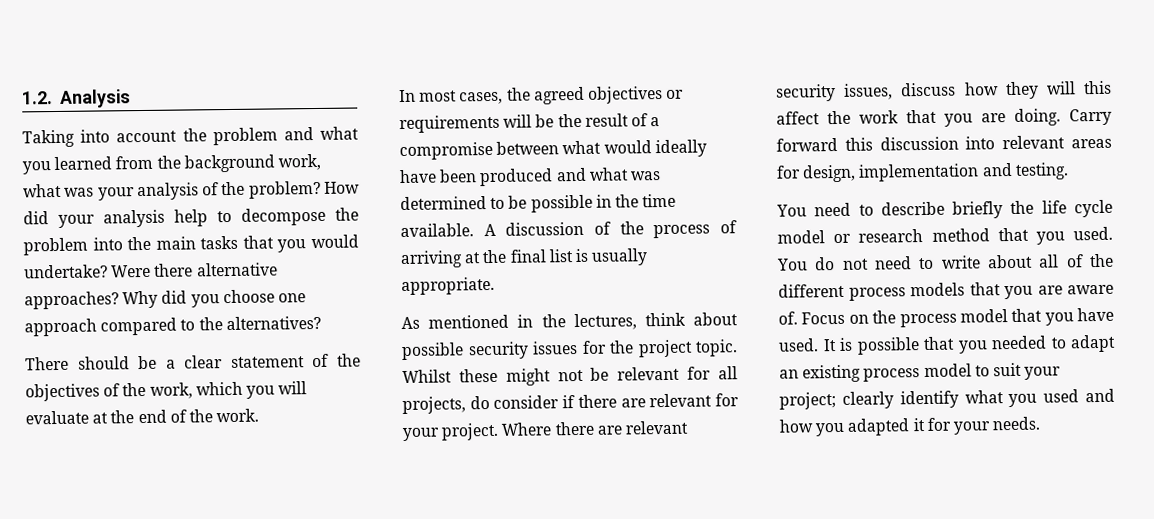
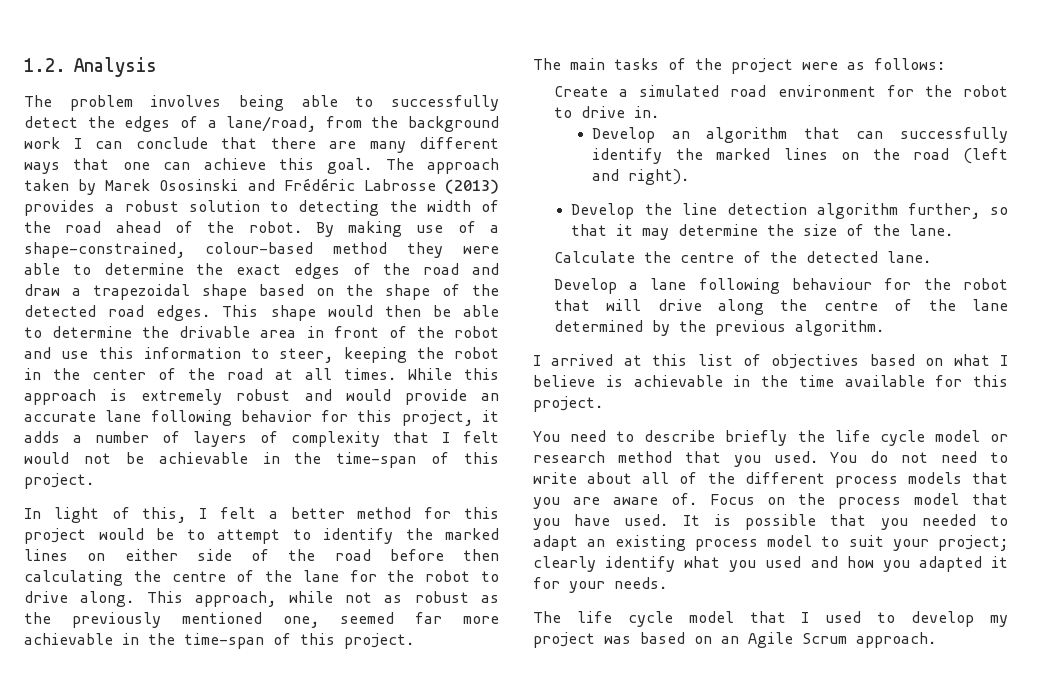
- Taking into account the problem and what you learned from the background work, what was your analysis of the problem? How did your analysis help to decompose the problem into the main tasks that you would undertake? Were there alternative approaches? Why did you choose one approach compared to the alternatives?
- There should be a clear statement of the objectives of the work, which you will evaluate at the end of the work.
- In most cases, the agreed objectives or requirements will be the result of a compromise between what would ideally have been produced and what was determined to be possible in the time available. A discussion of the process of arriving at the final list is usually appropriate.
- As mentioned in the lectures, think about possible security issues for the project topic. Whilst these might not be relevant for all projects, do consider if there are relevant for your project. Where there are relevant security issues, discuss how they will this affect the work that you are doing. Carry forward this discussion into relevant areas for design, implementation and testing.
+ The problem involves being able to successfully detect the edges of a lane/road, from the background work I can conclude that there are many different ways that one can achieve this goal. The approach taken by Marek Ososinski and Frédéric Labrosse (2013) provides a robust solution to detecting the width of the road ahead of the robot. By making use of a shape-constrained, colour-based method they were able to determine the exact edges of the road and draw a trapezoidal shape based on the shape of the detected road edges. This shape would then be able to determine the drivable area in front of the robot and use this information to steer, keeping the robot in the center of the road at all times. While this approach is extremely robust and would provide an accurate lane following behavior for this project, it adds a number of layers of complexity that I felt would not be achievable in the time-span of this project.
+ In light of this, I felt a better method for this project would be to attempt to identify the marked lines on either side of the road before then calculating the centre of the lane for the robot to drive along. This approach, while not as robust as the previously mentioned one, seemed far more achievable in the time-span of this project.
+ The main tasks of the project were as follows:
+ Create a simulated road environment for the robot to drive in.
+ Develop an algorithm that can successfully identify the marked lines on the road (left and right).
+ Develop the line detection algorithm further, so that it may determine the size of the lane.
+ Calculate the centre of the detected lane.
+ Develop a lane following behaviour for the robot that will drive along the centre of the lane determined by the previous algorithm.
+ I arrived at this list of objectives based on what I believe is achievable in the time available for this project.
+ The life cycle model that I used to develop my project was based on an Agile Scrum approach.

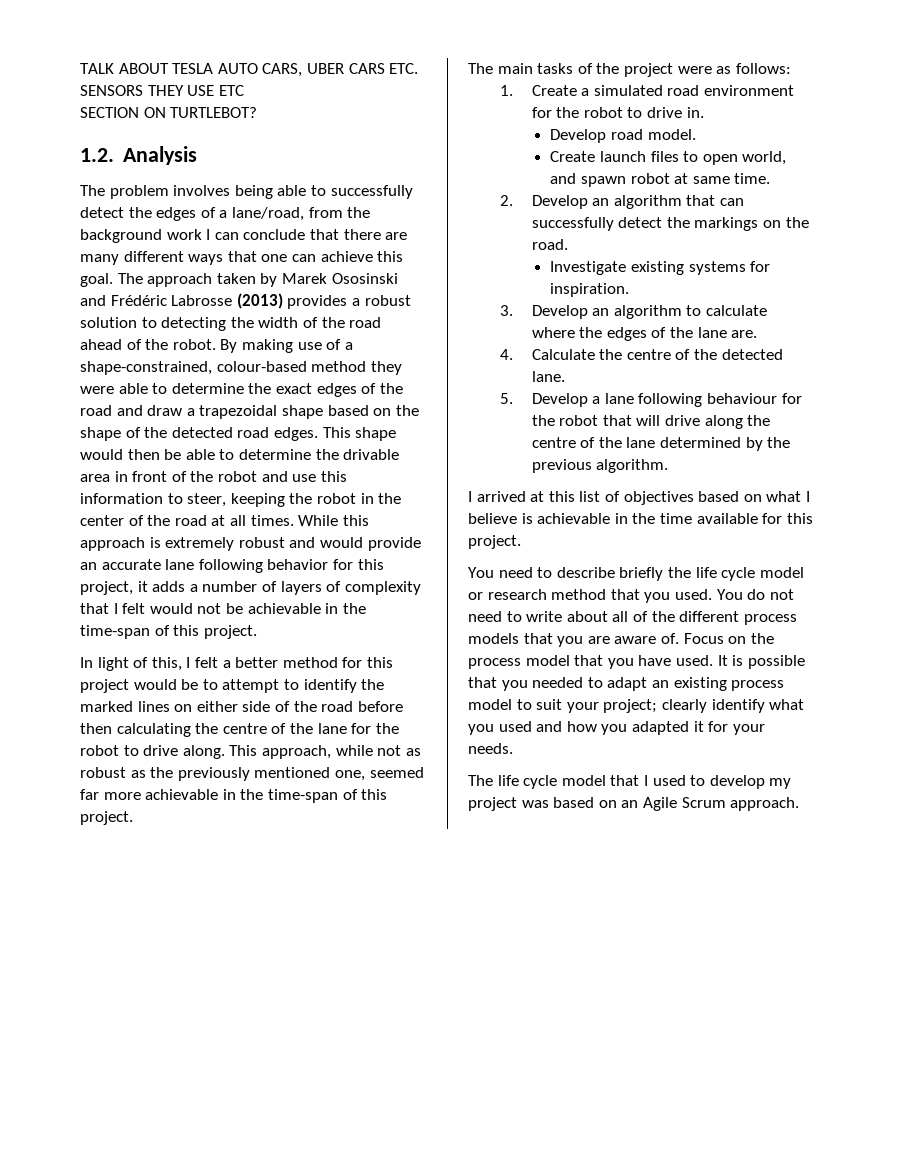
+ TALK ABOUT TESLA AUTO CARS, UBER CARS ETC. SENSORS THEY USE ETC
+ SECTION ON TURTLEBOT?
- Create a simulated road environment for the robot to drive in.
+ 1. Create a simulated road environment for the robot to drive in.
- Develop an algorithm that can successfully identify the marked lines on the road (left and right).
- Develop the line detection algorithm further, so that it may determine the size of the lane.
- Calculate the centre of the detected lane.
+ Develop road model.
+ Create launch files to open world, and spawn robot at same time.
+ 2. Develop an algorithm that can successfully detect the markings on the road.
+ Investigate existing systems for inspiration.
+ 3. Develop an algorithm to calculate where the edges of the lane are.
+ 4. Calculate the centre of the detected lane.
- Develop a lane following behaviour for the robot that will drive along the centre of the lane determined by the previous algorithm.
+ 5. Develop a lane following behaviour for the robot that will drive along the centre of the lane determined by the previous algorithm.

